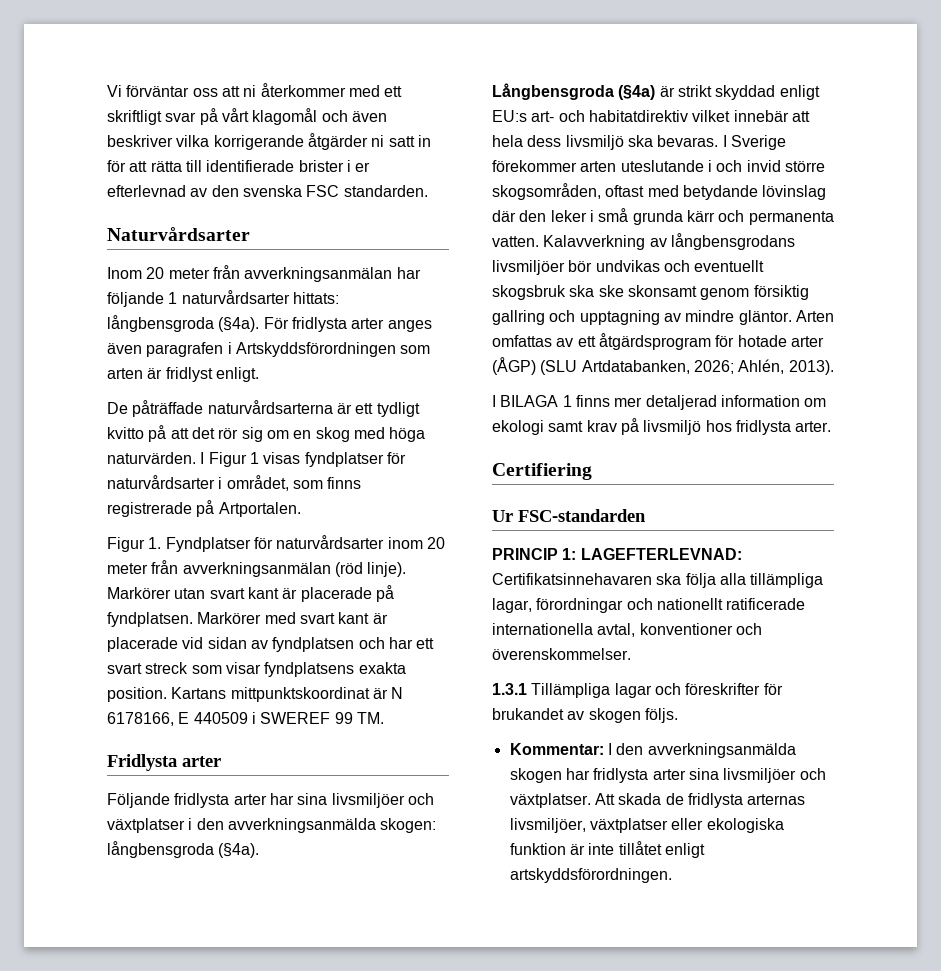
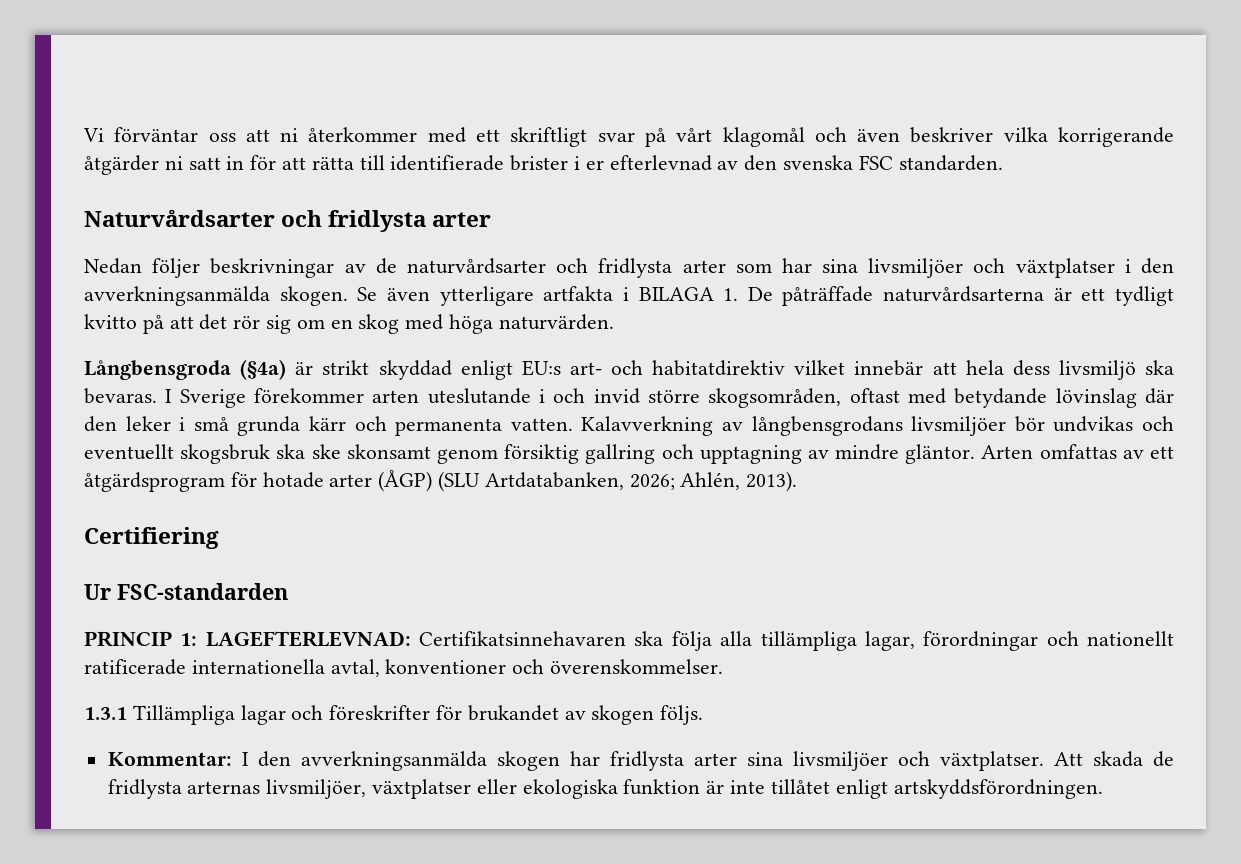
- Naturvårdsarter
- Inom 20 meter från avverkningsanmälan har följande 1 naturvårdsarter hittats: långbensgroda (§4a). För fridlysta arter anges även paragrafen i Artskyddsförordningen som arten är fridlyst enligt.
- De påträffade naturvårdsarterna är ett tydligt kvitto på att det rör sig om en skog med höga naturvärden. I Figur 1 visas fyndplatser för naturvårdsarter i området, som finns registrerade på Artportalen.
- Figur 1. Fyndplatser för naturvårdsarter inom 20 meter från avverkningsanmälan (röd linje). Markörer utan svart kant är placerade på fyndplatsen. Markörer med svart kant är placerade vid sidan av fyndplatsen och har ett svart streck som visar fyndplatsens exakta position. Kartans mittpunktskoordinat är N 6178166, E 440509 i SWEREF 99 TM.
- Fridlysta arter
- Följande fridlysta arter har sina livsmiljöer och växtplatser i den avverkningsanmälda skogen: långbensgroda (§4a).
+ Naturvårdsarter och fridlysta arter
+ Nedan följer beskrivningar av de naturvårdsarter och fridlysta arter som har sina livsmiljöer och växtplatser i den avverkningsanmälda skogen. Se även ytterligare artfakta i BILAGA 1. De påträffade naturvårdsarterna är ett tydligt kvitto på att det rör sig om en skog med höga naturvärden.
- I BILAGA 1 finns mer detaljerad information om ekologi samt krav på livsmiljö hos fridlysta arter.

